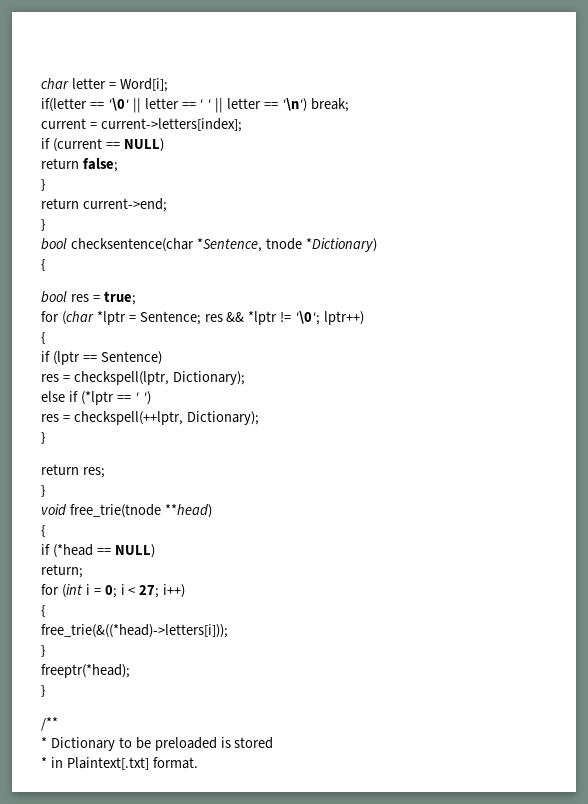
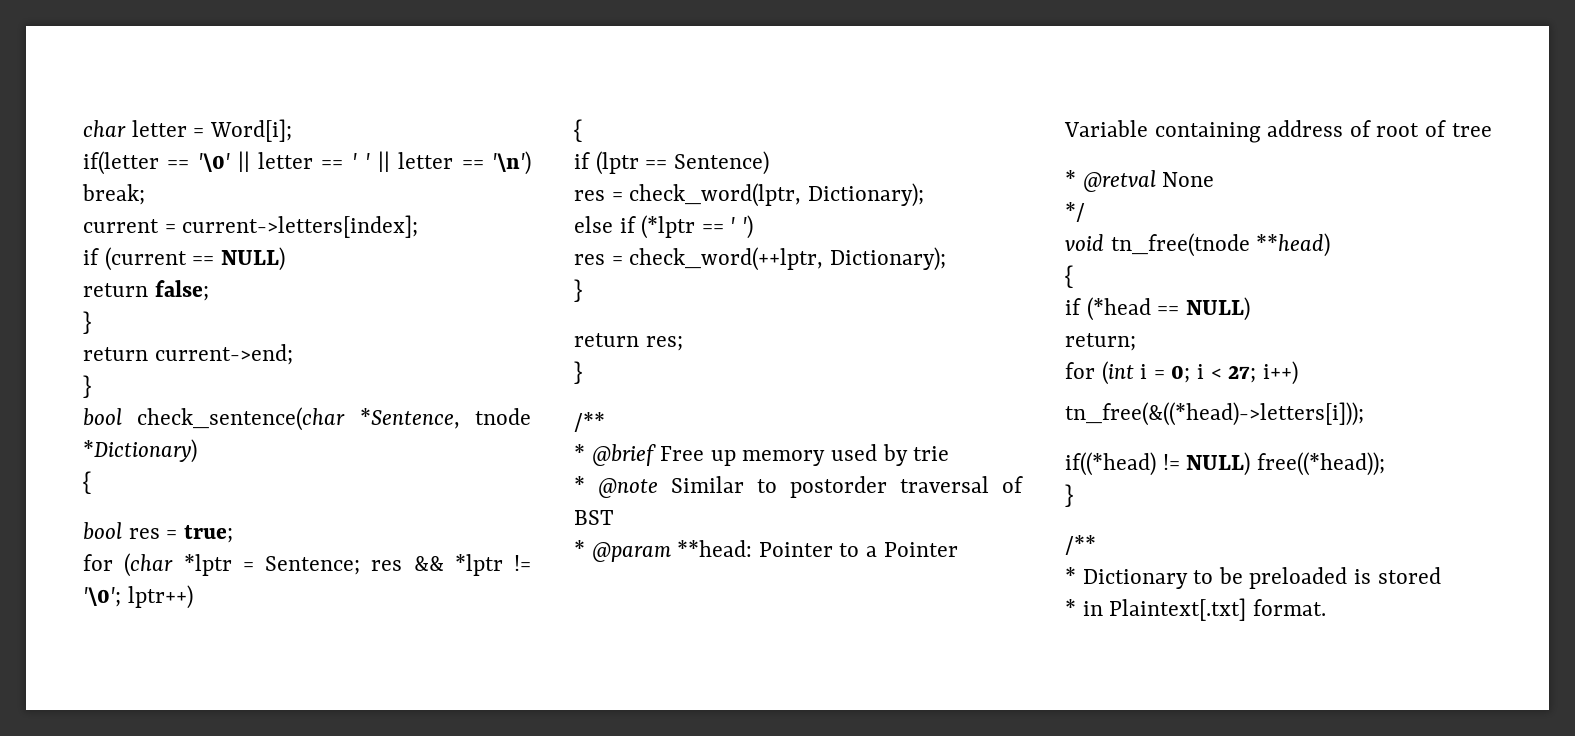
- bool checksentence(char *Sentence, tnode *Dictionary)
+ bool check_sentence(char *Sentence, tnode *Dictionary)
- res = checkspell(lptr, Dictionary);
+ res = check_word(lptr, Dictionary);
- res = checkspell(++lptr, Dictionary);
+ res = check_word(++lptr, Dictionary);
  return res;
  }
+ /**
+ * @brief Free up memory used by trie
+ * @note Similar to postorder traversal of BST
+ * @param **head: Pointer to a Pointer Variable containing address of root of tree
+ * @retval None
+ */
- void free_trie(tnode **head)
+ void tn_free(tnode **head)
  for (int i = 0; i < 27; i++)
- {
- free_trie(&((*head)->letters[i]));
- }
- freeptr(*head);
+ tn_free(&((*head)->letters[i]));
+ if((*head) != NULL) free((*head));

